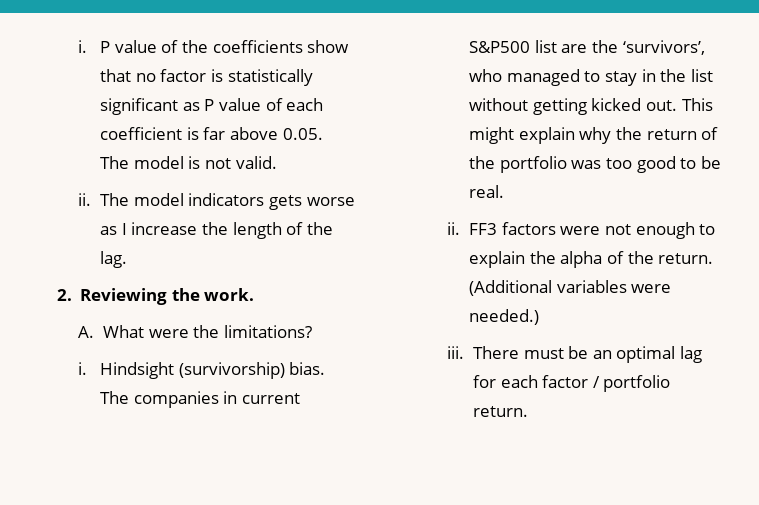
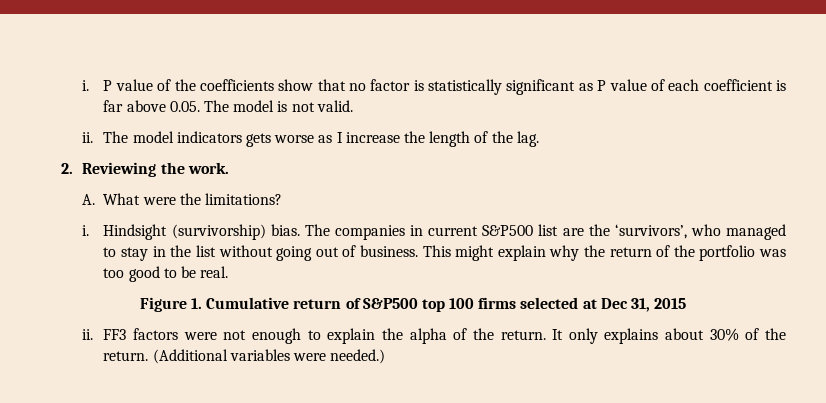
- The companies in current S&P500 list are the ‘survivors’, who managed to stay in the list without getting kicked out.
+ The companies in current S&P500 list are the ‘survivors’, who managed to stay in the list without going out of business.
+ Figure 1. Cumulative return of S&P500 top 100 firms selected at Dec 31, 2015
- (Additional variables were needed.)
- iii. There must be an optimal lag for each factor / portfolio return.
+ It only explains about 30% of the return. (Additional variables were needed.)

